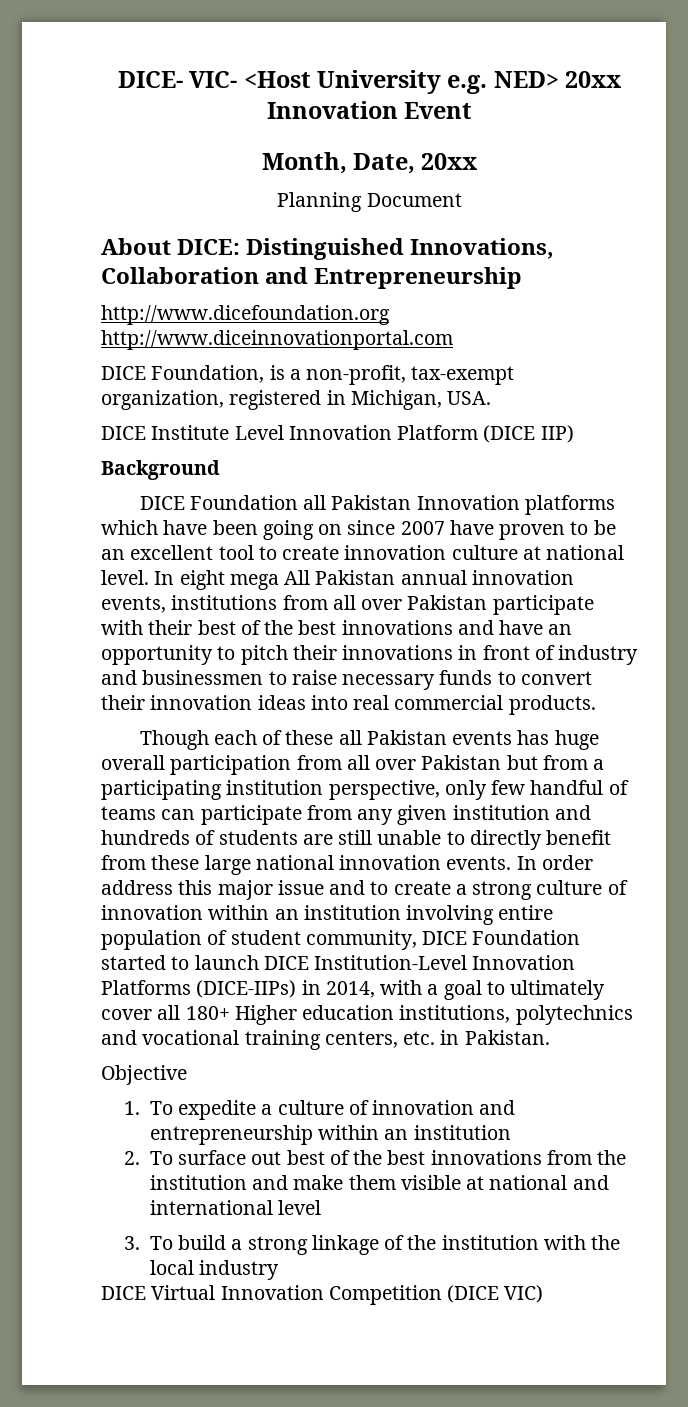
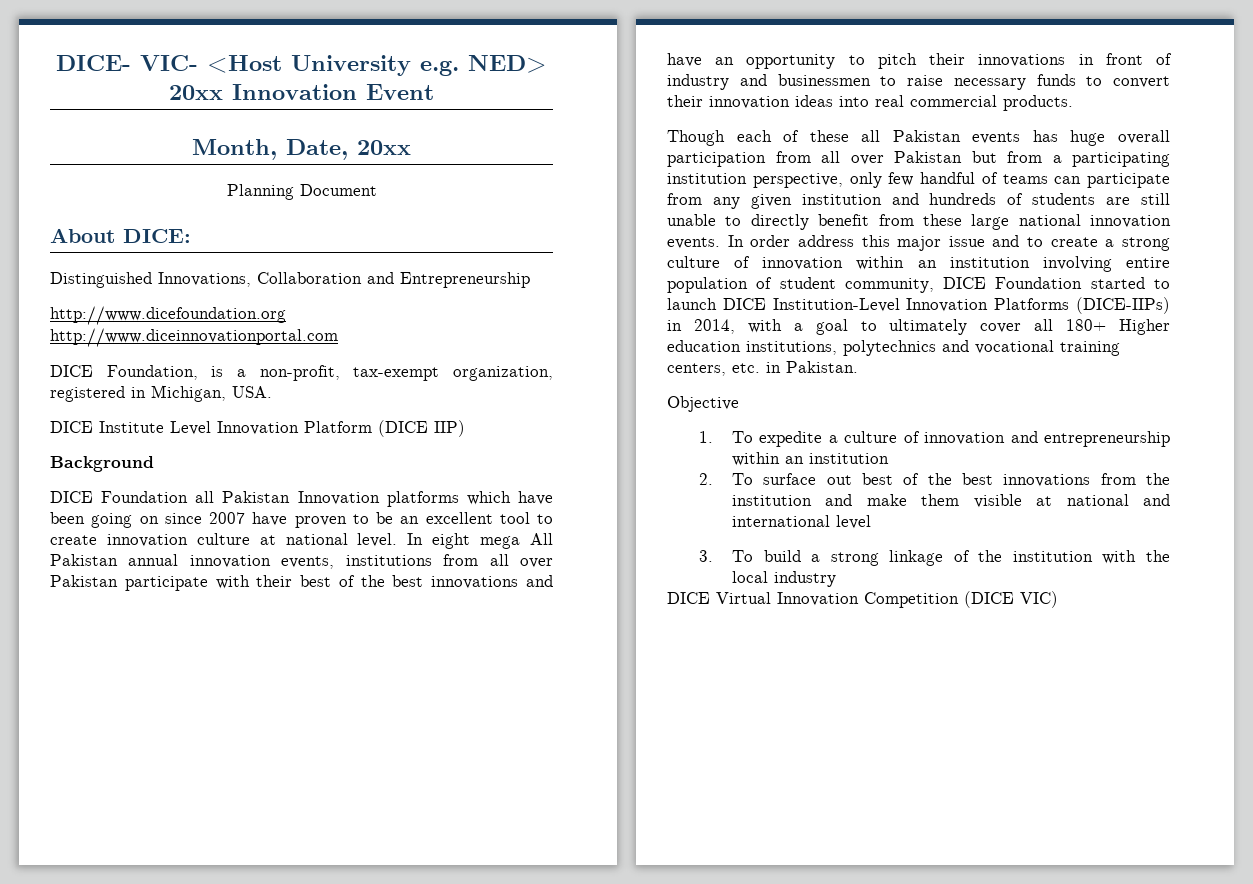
- About DICE: Distinguished Innovations, Collaboration and Entrepreneurship
+ About DICE:
+ Distinguished Innovations, Collaboration and Entrepreneurship

